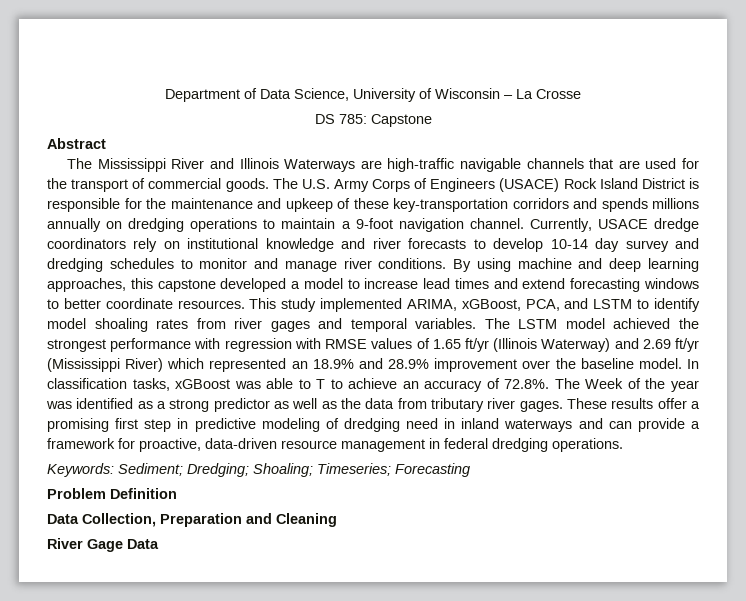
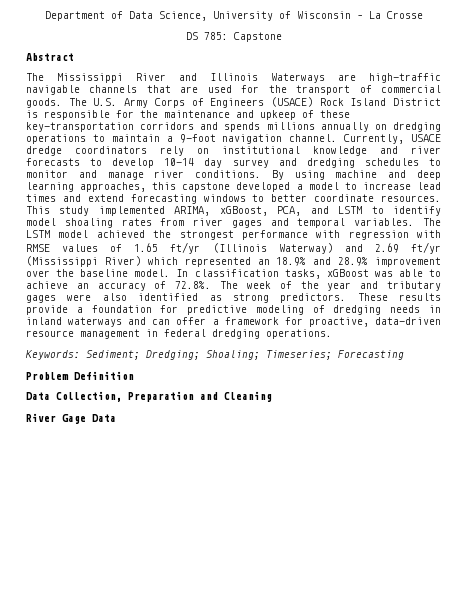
- In classification tasks, xGBoost was able to T to achieve an accuracy of 72.8%. The Week of the year was identified as a strong predictor as well as the data from tributary river gages. These results offer a promising first step in predictive modeling of dredging need in inland waterways and can provide a framework for proactive, data-driven resource management in federal dredging operations.
+ In classification tasks, xGBoost was able to achieve an accuracy of 72.8%. The week of the year and tributary gages were also identified as strong predictors. These results provide a foundation for predictive modeling of dredging needs in inland waterways and can offer a framework for proactive, data-driven resource management in federal dredging operations.

